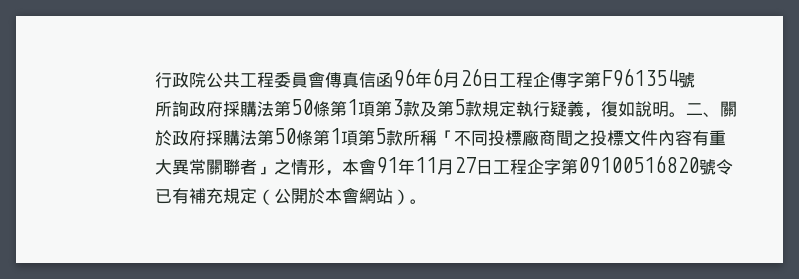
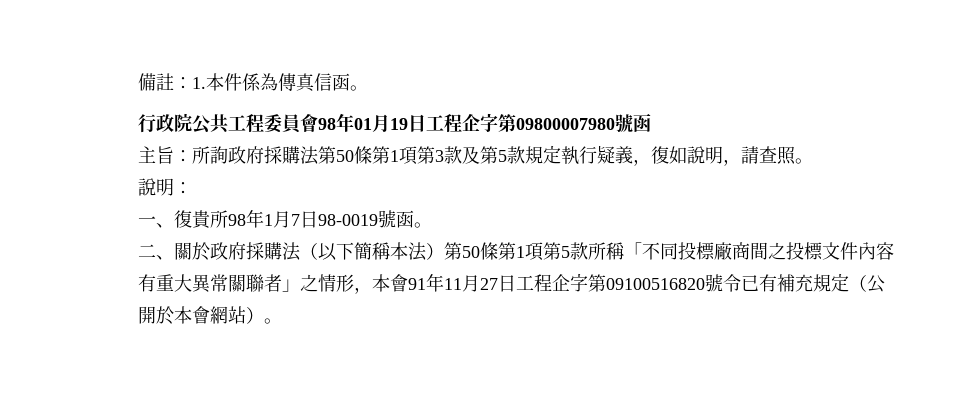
+ 備註：1.本件係為傳真信函。
- 行政院公共工程委員會傳真信函96年6月26日工程企傳字第F961354號
- 所詢政府採購法第50條第1項第3款及第5款規定執行疑義，復如說明。二、關於政府採購法第50條第1項第5款所稱「不同投標廠商間之投標文件內容有重大異常關聯者」之情形，本會91年11月27日工程企字第09100516820號令已有補充規定（公開於本會網站）。
+ 行政院公共工程委員會98年01月19日工程企字第09800007980號函
+ 主旨：所詢政府採購法第50條第1項第3款及第5款規定執行疑義，復如說明，請查照。
+ 說明：
+ 一、復貴所98年1月7日98-0019號函。
+ 二、關於政府採購法（以下簡稱本法）第50條第1項第5款所稱「不同投標廠商間之投標文件內容有重大異常關聯者」之情形，本會91年11月27日工程企字第09100516820號令已有補充規定（公開於本會網站）。

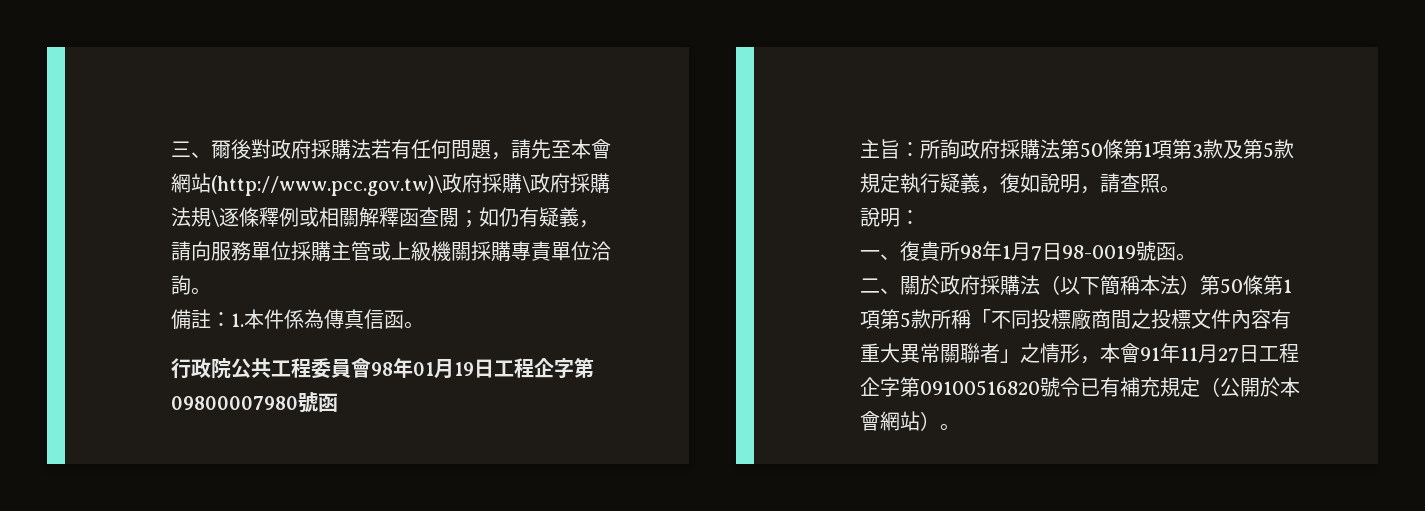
+ 三、爾後對政府採購法若有任何問題，請先至本會網站(http://www.pcc.gov.tw)\政府採購\政府採購法規\逐條釋例或相關解釋函查閱；如仍有疑義，請向服務單位採購主管或上級機關採購專責單位洽詢。

